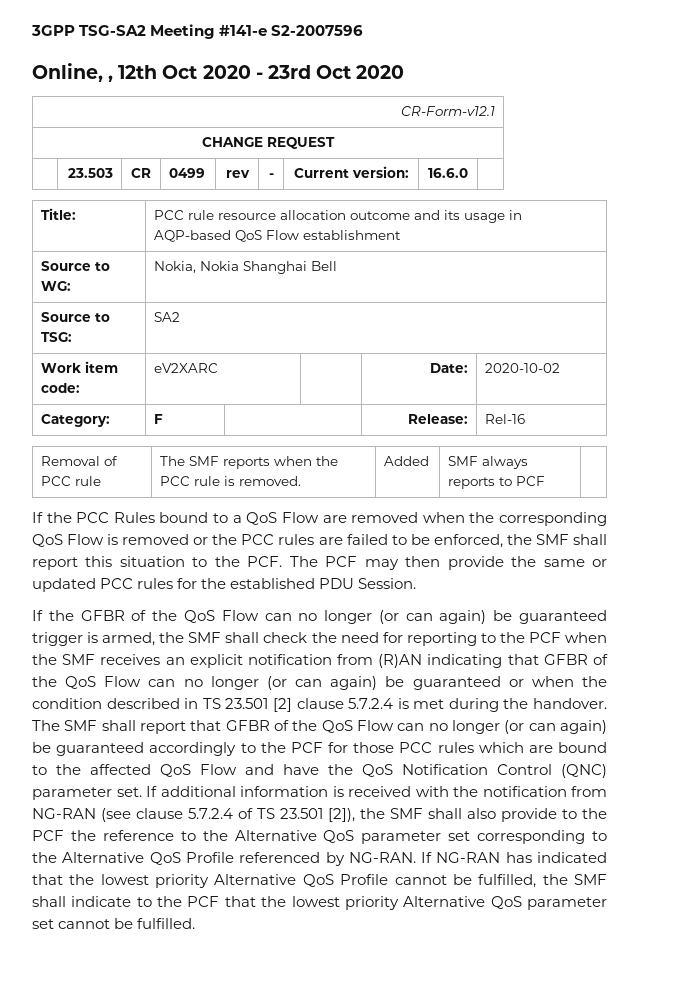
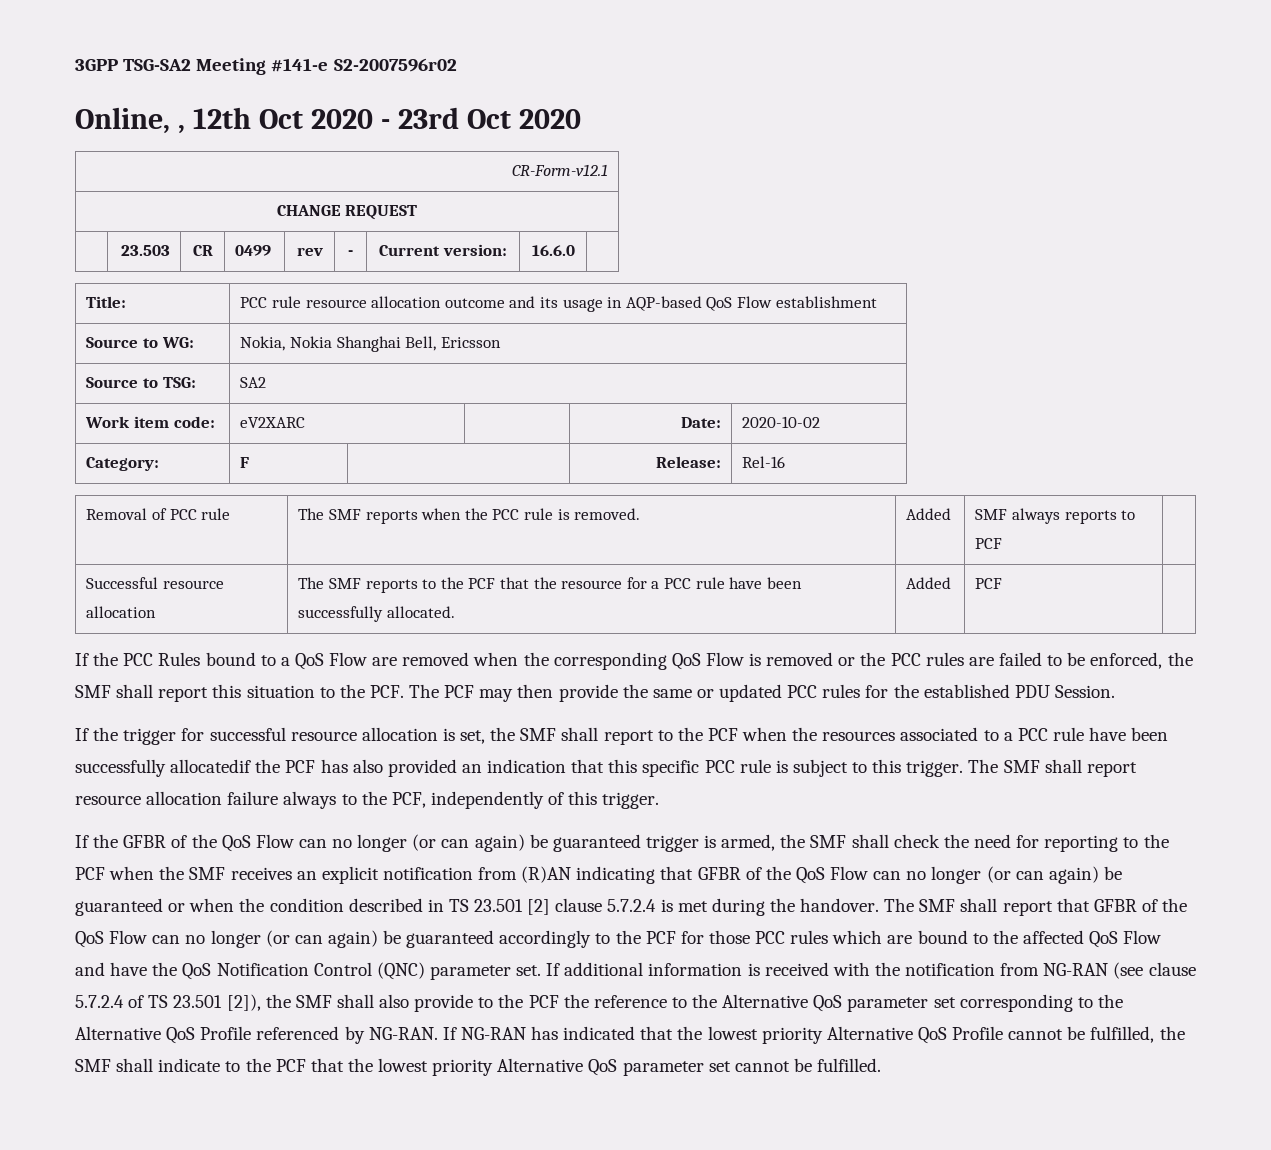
- 3GPP TSG-SA2 Meeting #141-e S2-2007596
+ 3GPP TSG-SA2 Meeting #141-e S2-2007596r02
- Source to WG: | Nokia, Nokia Shanghai Bell
+ Source to WG: | Nokia, Nokia Shanghai Bell, Ericsson
+ Successful resource allocation | The SMF reports to the PCF that the resource for a PCC rule have been successfully allocated. | Added | PCF |
+ If the trigger for successful resource allocation is set, the SMF shall report to the PCF when the resources associated to a PCC rule have been successfully allocatedif the PCF has also provided an indication that this specific PCC rule is subject to this trigger. The SMF shall report resource allocation failure always to the PCF, independently of this trigger.

